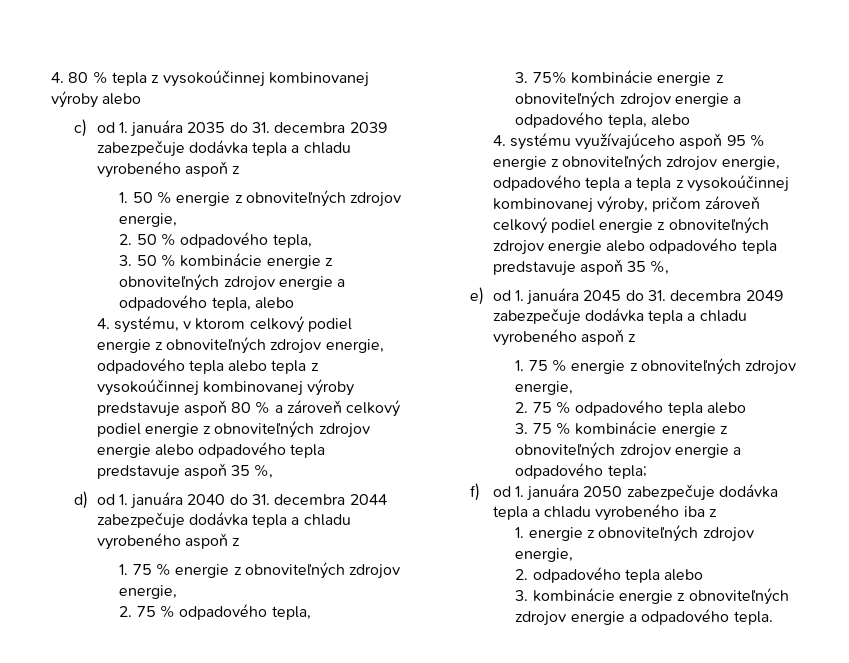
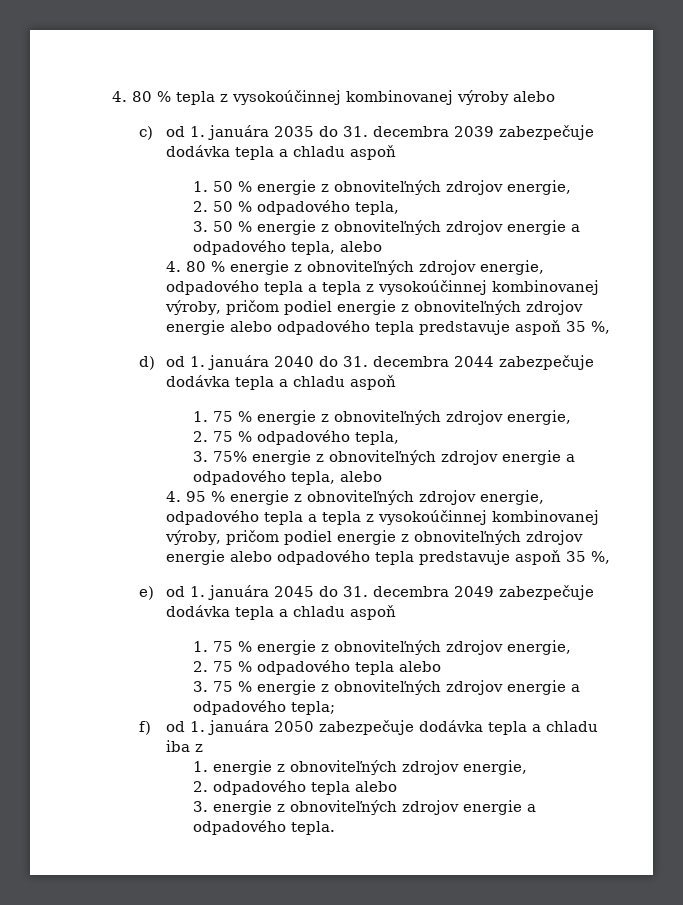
- c) od 1. januára 2035 do 31. decembra 2039 zabezpečuje dodávka tepla a chladu vyrobeného aspoň z
+ c) od 1. januára 2035 do 31. decembra 2039 zabezpečuje dodávka tepla a chladu aspoň
- 3. 50 % kombinácie energie z obnoviteľných zdrojov energie a odpadového tepla, alebo
+ 3. 50 % energie z obnoviteľných zdrojov energie a odpadového tepla, alebo
- 4. systému, v ktorom celkový podiel energie z obnoviteľných zdrojov energie, odpadového tepla alebo tepla z vysokoúčinnej kombinovanej výroby predstavuje aspoň 80 % a zároveň celkový podiel energie z obnoviteľných zdrojov energie alebo odpadového tepla predstavuje aspoň 35 %,
+ 4. 80 % energie z obnoviteľných zdrojov energie, odpadového tepla a tepla z vysokoúčinnej kombinovanej výroby, pričom podiel energie z obnoviteľných zdrojov energie alebo odpadového tepla predstavuje aspoň 35 %,
- d) od 1. januára 2040 do 31. decembra 2044 zabezpečuje dodávka tepla a chladu vyrobeného aspoň z
+ d) od 1. januára 2040 do 31. decembra 2044 zabezpečuje dodávka tepla a chladu aspoň
- 3. 75% kombinácie energie z obnoviteľných zdrojov energie a odpadového tepla, alebo
+ 3. 75% energie z obnoviteľných zdrojov energie a odpadového tepla, alebo
- 4. systému využívajúceho aspoň 95 % energie z obnoviteľných zdrojov energie, odpadového tepla a tepla z vysokoúčinnej kombinovanej výroby, pričom zároveň celkový podiel energie z obnoviteľných zdrojov energie alebo odpadového tepla predstavuje aspoň 35 %,
+ 4. 95 % energie z obnoviteľných zdrojov energie, odpadového tepla a tepla z vysokoúčinnej kombinovanej výroby, pričom podiel energie z obnoviteľných zdrojov energie alebo odpadového tepla predstavuje aspoň 35 %,
- e) od 1. januára 2045 do 31. decembra 2049 zabezpečuje dodávka tepla a chladu vyrobeného aspoň z
+ e) od 1. januára 2045 do 31. decembra 2049 zabezpečuje dodávka tepla a chladu aspoň
- 3. 75 % kombinácie energie z obnoviteľných zdrojov energie a odpadového tepla;
+ 3. 75 % energie z obnoviteľných zdrojov energie a odpadového tepla;
- f) od 1. januára 2050 zabezpečuje dodávka tepla a chladu vyrobeného iba z
+ f) od 1. januára 2050 zabezpečuje dodávka tepla a chladu iba z
- 3. kombinácie energie z obnoviteľných zdrojov energie a odpadového tepla.
+ 3. energie z obnoviteľných zdrojov energie a odpadového tepla.

